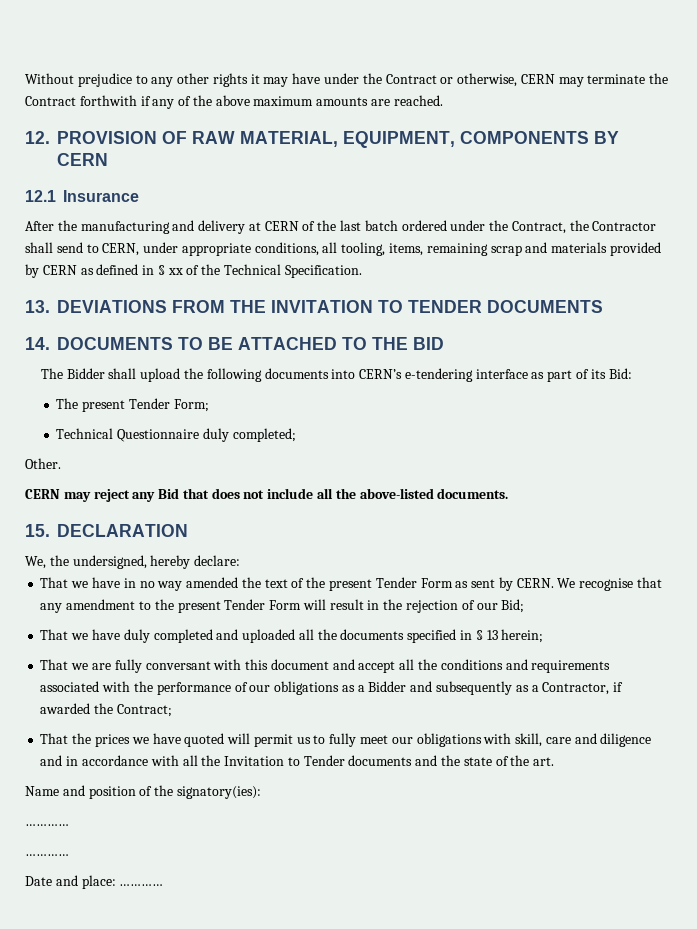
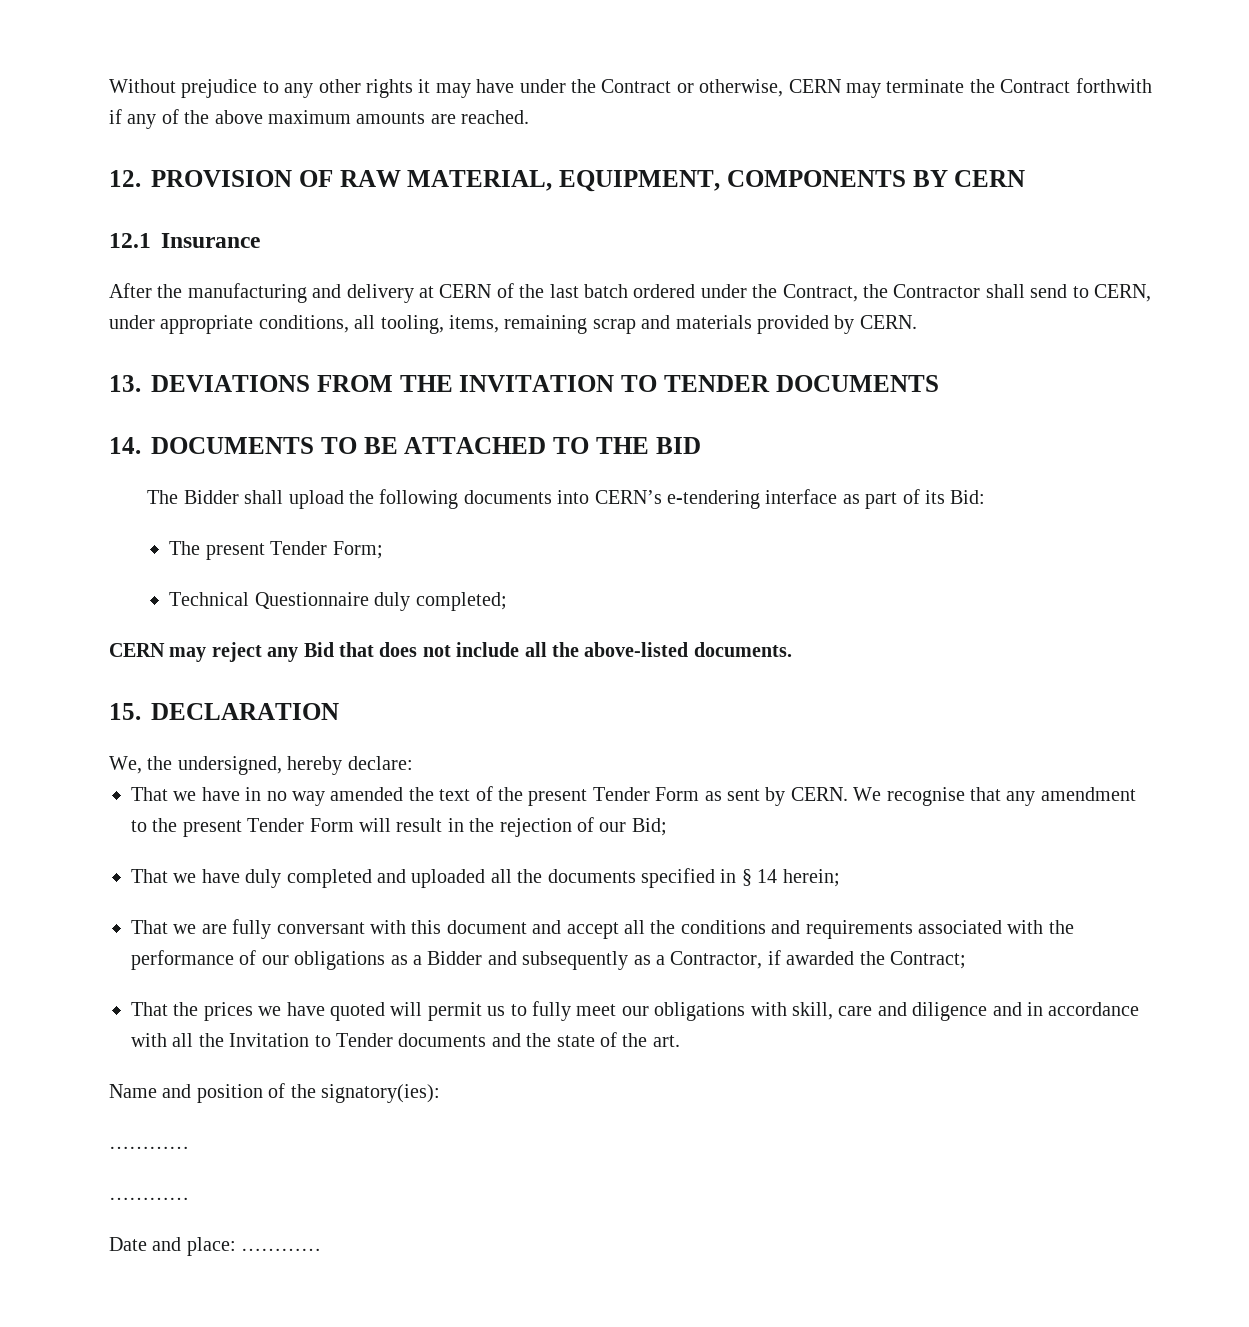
- After the manufacturing and delivery at CERN of the last batch ordered under the Contract, the Contractor shall send to CERN, under appropriate conditions, all tooling, items, remaining scrap and materials provided by CERN as defined in § xx of the Technical Specification.
+ After the manufacturing and delivery at CERN of the last batch ordered under the Contract, the Contractor shall send to CERN, under appropriate conditions, all tooling, items, remaining scrap and materials provided by CERN.
- Other.
- That we have duly completed and uploaded all the documents specified in § 13 herein;
+ That we have duly completed and uploaded all the documents specified in § 14 herein;

